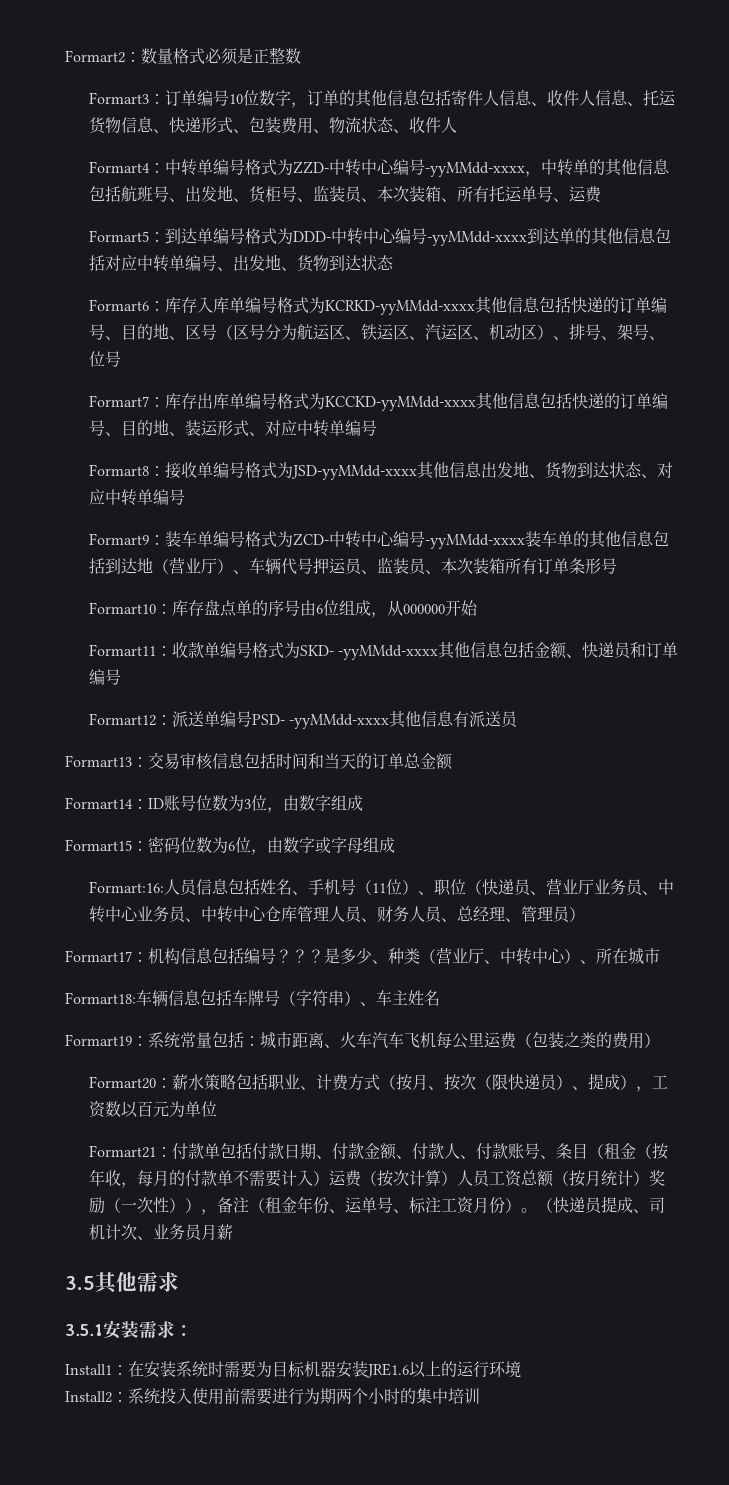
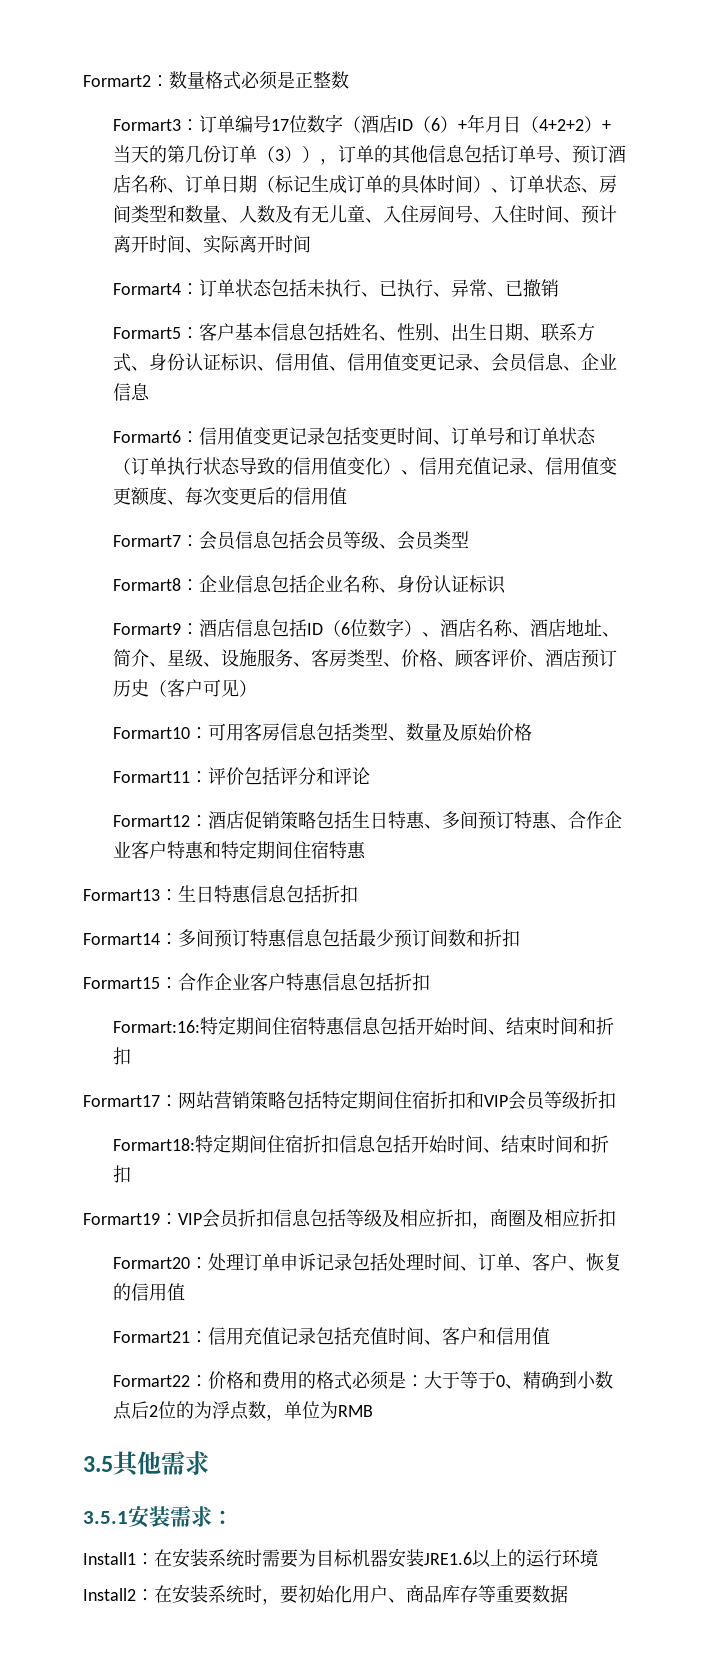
- Formart3：订单编号10位数字，订单的其他信息包括寄件人信息、收件人信息、托运货物信息、快递形式、包装费用、物流状态、收件人
- Formart4：中转单编号格式为ZZD-中转中心编号-yyMMdd-xxxx，中转单的其他信息包括航班号、出发地、货柜号、监装员、本次装箱、所有托运单号、运费
- Formart5：到达单编号格式为DDD-中转中心编号-yyMMdd-xxxx到达单的其他信息包括对应中转单编号、出发地、货物到达状态
- Formart6：库存入库单编号格式为KCRKD-yyMMdd-xxxx其他信息包括快递的订单编号、目的地、区号（区号分为航运区、铁运区、汽运区、机动区）、排号、架号、位号
- Formart7：库存出库单编号格式为KCCKD-yyMMdd-xxxx其他信息包括快递的订单编号、目的地、装运形式、对应中转单编号
- Formart8：接收单编号格式为JSD-yyMMdd-xxxx其他信息出发地、货物到达状态、对应中转单编号
- Formart9：装车单编号格式为ZCD-中转中心编号-yyMMdd-xxxx装车单的其他信息包括到达地（营业厅）、车辆代号押运员、监装员、本次装箱所有订单条形号
- Formart10：库存盘点单的序号由6位组成，从000000开始
- Formart11：收款单编号格式为SKD- -yyMMdd-xxxx其他信息包括金额、快递员和订单编号
- Formart12：派送单编号PSD- -yyMMdd-xxxx其他信息有派送员
- Formart13：交易审核信息包括时间和当天的订单总金额
- Formart14：ID账号位数为3位，由数字组成
- Formart15：密码位数为6位，由数字或字母组成
- Formart:16:人员信息包括姓名、手机号（11位）、职位（快递员、营业厅业务员、中转中心业务员、中转中心仓库管理人员、财务人员、总经理、管理员）
- Formart17：机构信息包括编号？？？是多少、种类（营业厅、中转中心）、所在城市
- Formart18:车辆信息包括车牌号（字符串）、车主姓名
- Formart19：系统常量包括：城市距离、火车汽车飞机每公里运费（包装之类的费用）
- Formart20：薪水策略包括职业、计费方式（按月、按次（限快递员）、提成），工资数以百元为单位
- Formart21：付款单包括付款日期、付款金额、付款人、付款账号、条目（租金（按年收，每月的付款单不需要计入）运费（按次计算）人员工资总额（按月统计）奖励（一次性）），备注（租金年份、运单号、标注工资月份）。（快递员提成、司机计次、业务员月薪
+ Formart3：订单编号17位数字（酒店ID（6）+年月日（4+2+2）+当天的第几份订单（3）），订单的其他信息包括订单号、预订酒店名称、订单日期（标记生成订单的具体时间）、订单状态、房间类型和数量、人数及有无儿童、入住房间号、入住时间、预计离开时间、实际离开时间
+ Formart4：订单状态包括未执行、已执行、异常、已撤销
+ Formart5：客户基本信息包括姓名、性别、出生日期、联系方式、身份认证标识、信用值、信用值变更记录、会员信息、企业信息
+ Formart6：信用值变更记录包括变更时间、订单号和订单状态（订单执行状态导致的信用值变化）、信用充值记录、信用值变更额度、每次变更后的信用值
+ Formart7：会员信息包括会员等级、会员类型
+ Formart8：企业信息包括企业名称、身份认证标识
+ Formart9：酒店信息包括ID（6位数字）、酒店名称、酒店地址、简介、星级、设施服务、客房类型、价格、顾客评价、酒店预订历史（客户可见）
+ Formart10：可用客房信息包括类型、数量及原始价格
+ Formart11：评价包括评分和评论
+ Formart12：酒店促销策略包括生日特惠、多间预订特惠、合作企业客户特惠和特定期间住宿特惠
+ Formart13：生日特惠信息包括折扣
+ Formart14：多间预订特惠信息包括最少预订间数和折扣
+ Formart15：合作企业客户特惠信息包括折扣
+ Formart:16:特定期间住宿特惠信息包括开始时间、结束时间和折扣
+ Formart17：网站营销策略包括特定期间住宿折扣和VIP会员等级折扣
+ Formart18:特定期间住宿折扣信息包括开始时间、结束时间和折扣
+ Formart19：VIP会员折扣信息包括等级及相应折扣，商圈及相应折扣
+ Formart20：处理订单申诉记录包括处理时间、订单、客户、恢复的信用值
+ Formart21：信用充值记录包括充值时间、客户和信用值
+ Formart22：价格和费用的格式必须是：大于等于0、精确到小数点后2位的为浮点数，单位为RMB
- Install2：系统投入使用前需要进行为期两个小时的集中培训
+ Install2：在安装系统时，要初始化用户、商品库存等重要数据

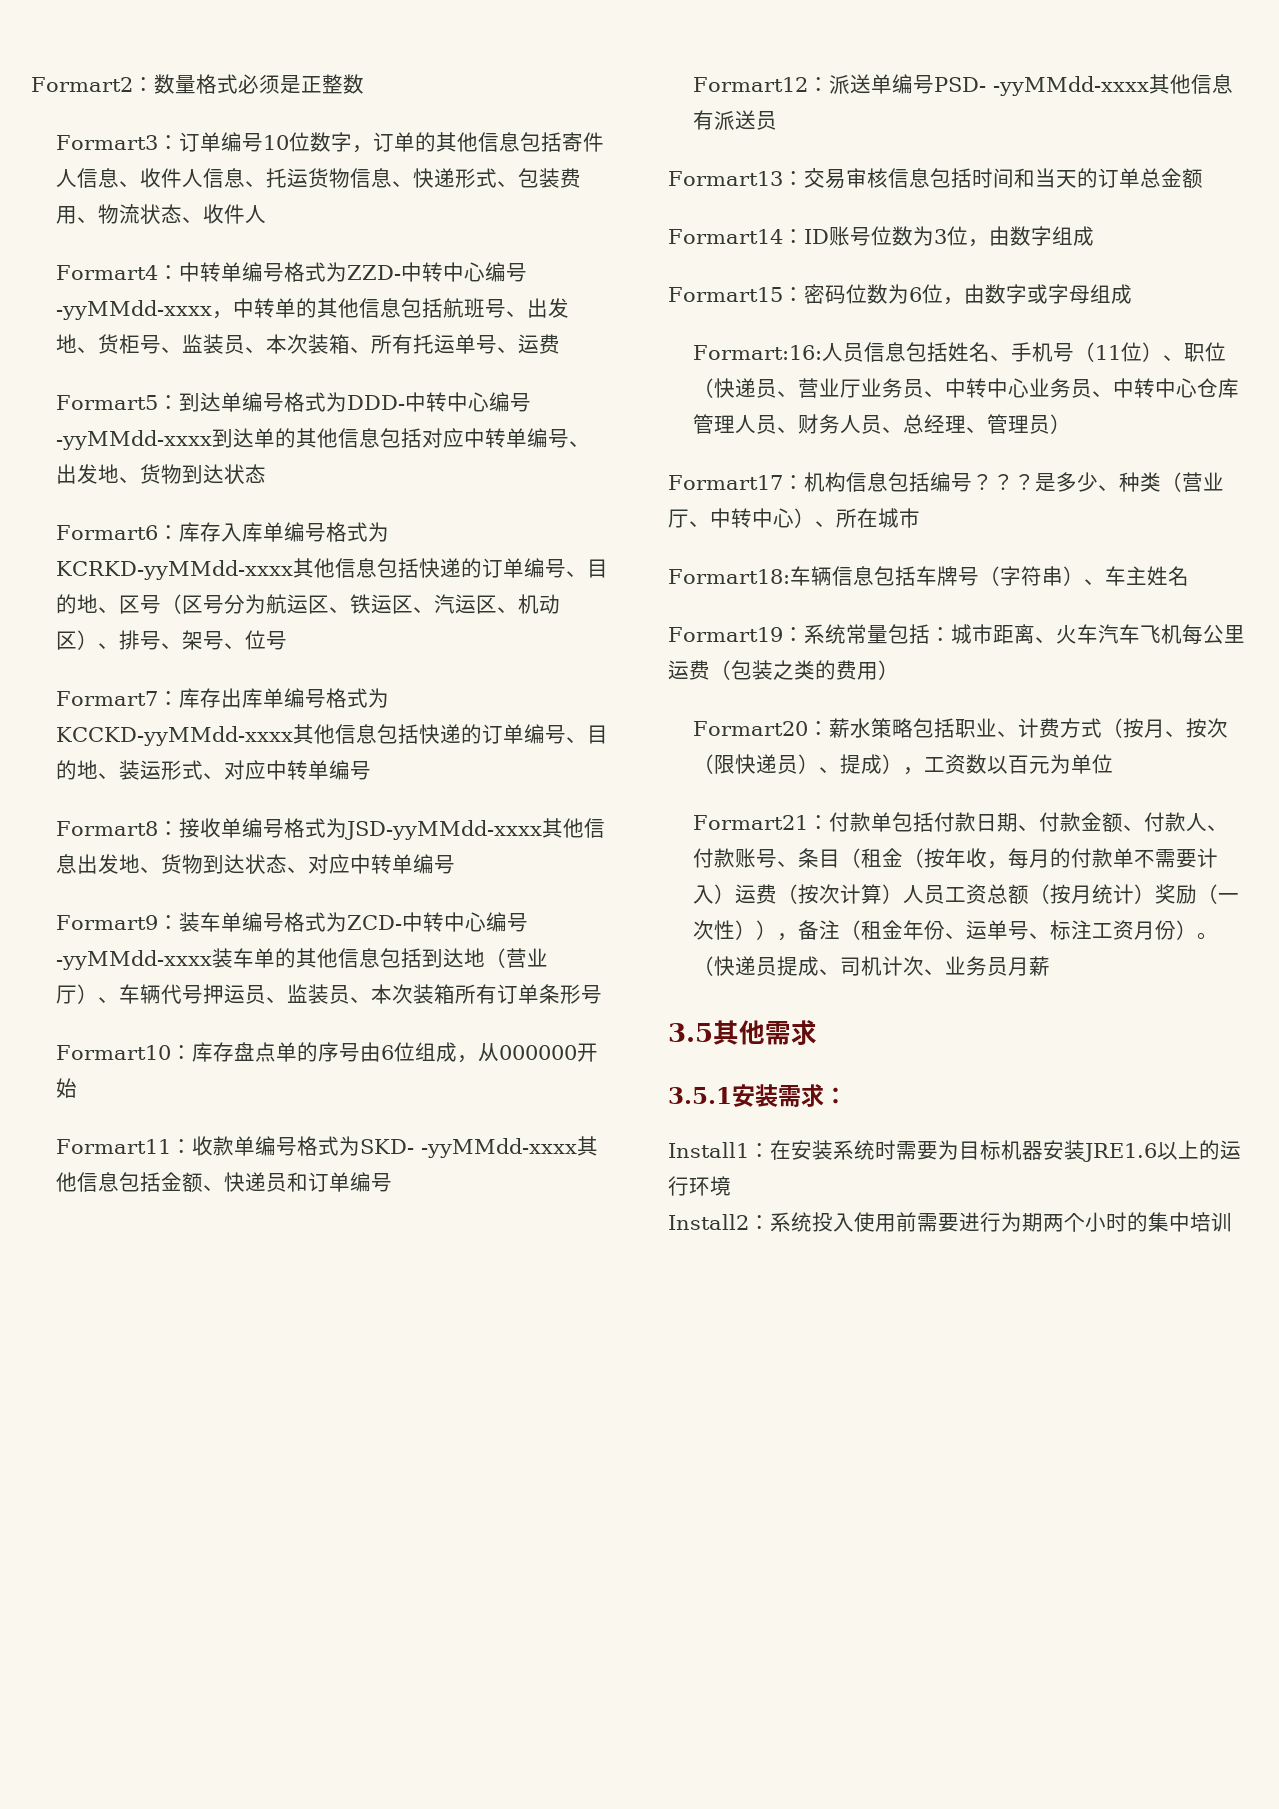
- Formart3：订单编号17位数字（酒店ID（6）+年月日（4+2+2）+当天的第几份订单（3）），订单的其他信息包括订单号、预订酒店名称、订单日期（标记生成订单的具体时间）、订单状态、房间类型和数量、人数及有无儿童、入住房间号、入住时间、预计离开时间、实际离开时间
- Formart4：订单状态包括未执行、已执行、异常、已撤销
- Formart5：客户基本信息包括姓名、性别、出生日期、联系方式、身份认证标识、信用值、信用值变更记录、会员信息、企业信息
- Formart6：信用值变更记录包括变更时间、订单号和订单状态（订单执行状态导致的信用值变化）、信用充值记录、信用值变更额度、每次变更后的信用值
- Formart7：会员信息包括会员等级、会员类型
- Formart8：企业信息包括企业名称、身份认证标识
- Formart9：酒店信息包括ID（6位数字）、酒店名称、酒店地址、简介、星级、设施服务、客房类型、价格、顾客评价、酒店预订历史（客户可见）
- Formart10：可用客房信息包括类型、数量及原始价格
- Formart11：评价包括评分和评论
- Formart12：酒店促销策略包括生日特惠、多间预订特惠、合作企业客户特惠和特定期间住宿特惠
- Formart13：生日特惠信息包括折扣
- Formart14：多间预订特惠信息包括最少预订间数和折扣
- Formart15：合作企业客户特惠信息包括折扣
- Formart:16:特定期间住宿特惠信息包括开始时间、结束时间和折扣
- Formart17：网站营销策略包括特定期间住宿折扣和VIP会员等级折扣
- Formart18:特定期间住宿折扣信息包括开始时间、结束时间和折扣
- Formart19：VIP会员折扣信息包括等级及相应折扣，商圈及相应折扣
- Formart20：处理订单申诉记录包括处理时间、订单、客户、恢复的信用值
- Formart21：信用充值记录包括充值时间、客户和信用值
- Formart22：价格和费用的格式必须是：大于等于0、精确到小数点后2位的为浮点数，单位为RMB
+ Formart3：订单编号10位数字，订单的其他信息包括寄件人信息、收件人信息、托运货物信息、快递形式、包装费用、物流状态、收件人
+ Formart4：中转单编号格式为ZZD-中转中心编号-yyMMdd-xxxx，中转单的其他信息包括航班号、出发地、货柜号、监装员、本次装箱、所有托运单号、运费
+ Formart5：到达单编号格式为DDD-中转中心编号-yyMMdd-xxxx到达单的其他信息包括对应中转单编号、出发地、货物到达状态
+ Formart6：库存入库单编号格式为KCRKD-yyMMdd-xxxx其他信息包括快递的订单编号、目的地、区号（区号分为航运区、铁运区、汽运区、机动区）、排号、架号、位号
+ Formart7：库存出库单编号格式为KCCKD-yyMMdd-xxxx其他信息包括快递的订单编号、目的地、装运形式、对应中转单编号
+ Formart8：接收单编号格式为JSD-yyMMdd-xxxx其他信息出发地、货物到达状态、对应中转单编号
+ Formart9：装车单编号格式为ZCD-中转中心编号-yyMMdd-xxxx装车单的其他信息包括到达地（营业厅）、车辆代号押运员、监装员、本次装箱所有订单条形号
+ Formart10：库存盘点单的序号由6位组成，从000000开始
+ Formart11：收款单编号格式为SKD- -yyMMdd-xxxx其他信息包括金额、快递员和订单编号
+ Formart12：派送单编号PSD- -yyMMdd-xxxx其他信息有派送员
+ Formart13：交易审核信息包括时间和当天的订单总金额
+ Formart14：ID账号位数为3位，由数字组成
+ Formart15：密码位数为6位，由数字或字母组成
+ Formart:16:人员信息包括姓名、手机号（11位）、职位（快递员、营业厅业务员、中转中心业务员、中转中心仓库管理人员、财务人员、总经理、管理员）
+ Formart17：机构信息包括编号？？？是多少、种类（营业厅、中转中心）、所在城市
+ Formart18:车辆信息包括车牌号（字符串）、车主姓名
+ Formart19：系统常量包括：城市距离、火车汽车飞机每公里运费（包装之类的费用）
+ Formart20：薪水策略包括职业、计费方式（按月、按次（限快递员）、提成），工资数以百元为单位
+ Formart21：付款单包括付款日期、付款金额、付款人、付款账号、条目（租金（按年收，每月的付款单不需要计入）运费（按次计算）人员工资总额（按月统计）奖励（一次性）），备注（租金年份、运单号、标注工资月份）。（快递员提成、司机计次、业务员月薪
- Install2：在安装系统时，要初始化用户、商品库存等重要数据
+ Install2：系统投入使用前需要进行为期两个小时的集中培训

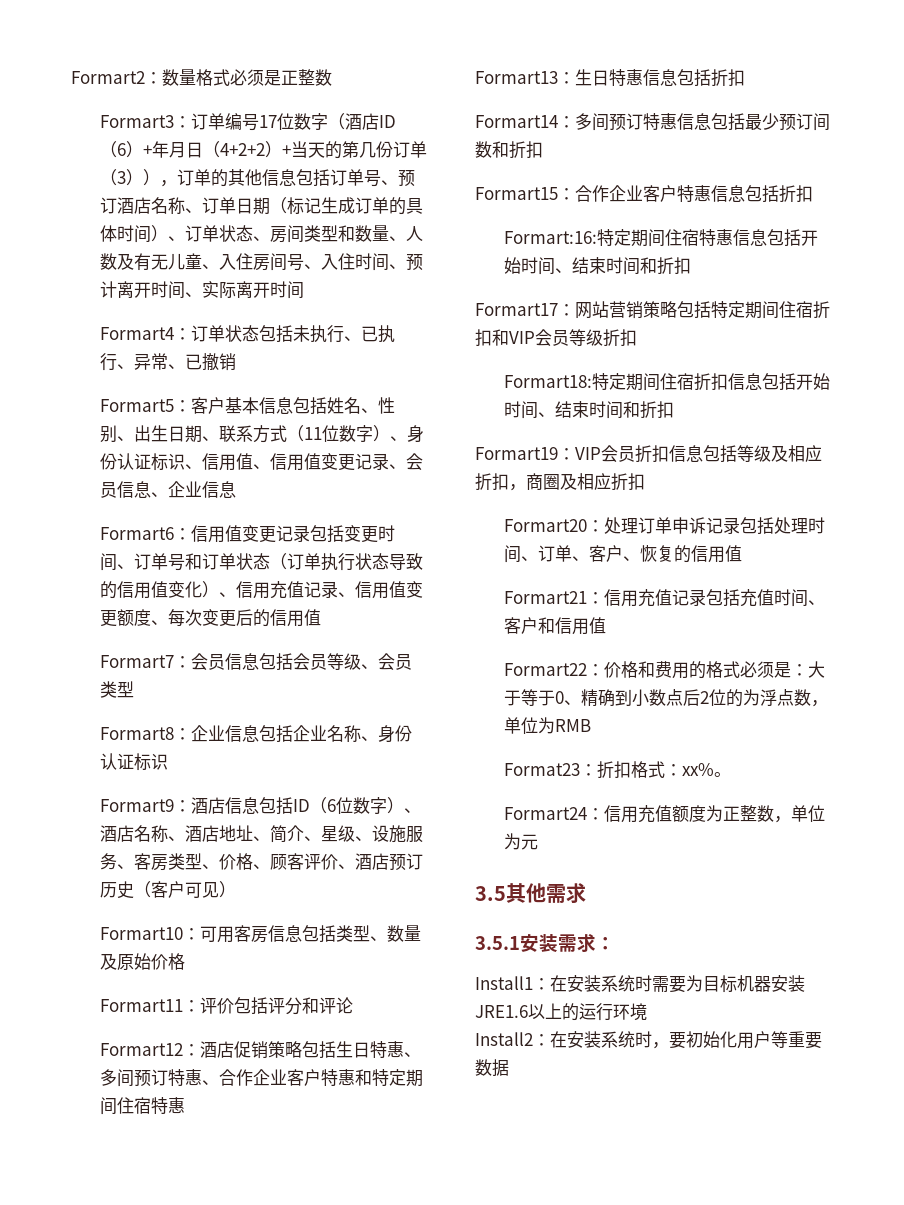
- Formart3：订单编号10位数字，订单的其他信息包括寄件人信息、收件人信息、托运货物信息、快递形式、包装费用、物流状态、收件人
- Formart4：中转单编号格式为ZZD-中转中心编号-yyMMdd-xxxx，中转单的其他信息包括航班号、出发地、货柜号、监装员、本次装箱、所有托运单号、运费
- Formart5：到达单编号格式为DDD-中转中心编号-yyMMdd-xxxx到达单的其他信息包括对应中转单编号、出发地、货物到达状态
- Formart6：库存入库单编号格式为KCRKD-yyMMdd-xxxx其他信息包括快递的订单编号、目的地、区号（区号分为航运区、铁运区、汽运区、机动区）、排号、架号、位号
- Formart7：库存出库单编号格式为KCCKD-yyMMdd-xxxx其他信息包括快递的订单编号、目的地、装运形式、对应中转单编号
- Formart8：接收单编号格式为JSD-yyMMdd-xxxx其他信息出发地、货物到达状态、对应中转单编号
- Formart9：装车单编号格式为ZCD-中转中心编号-yyMMdd-xxxx装车单的其他信息包括到达地（营业厅）、车辆代号押运员、监装员、本次装箱所有订单条形号
- Formart10：库存盘点单的序号由6位组成，从000000开始
- Formart11：收款单编号格式为SKD- -yyMMdd-xxxx其他信息包括金额、快递员和订单编号
- Formart12：派送单编号PSD- -yyMMdd-xxxx其他信息有派送员
- Formart13：交易审核信息包括时间和当天的订单总金额
- Formart14：ID账号位数为3位，由数字组成
- Formart15：密码位数为6位，由数字或字母组成
- Formart:16:人员信息包括姓名、手机号（11位）、职位（快递员、营业厅业务员、中转中心业务员、中转中心仓库管理人员、财务人员、总经理、管理员）
- Formart17：机构信息包括编号？？？是多少、种类（营业厅、中转中心）、所在城市
- Formart18:车辆信息包括车牌号（字符串）、车主姓名
- Formart19：系统常量包括：城市距离、火车汽车飞机每公里运费（包装之类的费用）
- Formart20：薪水策略包括职业、计费方式（按月、按次（限快递员）、提成），工资数以百元为单位
- Formart21：付款单包括付款日期、付款金额、付款人、付款账号、条目（租金（按年收，每月的付款单不需要计入）运费（按次计算）人员工资总额（按月统计）奖励（一次性）），备注（租金年份、运单号、标注工资月份）。（快递员提成、司机计次、业务员月薪
+ Formart3：订单编号17位数字（酒店ID（6）+年月日（4+2+2）+当天的第几份订单（3）），订单的其他信息包括订单号、预订酒店名称、订单日期（标记生成订单的具体时间）、订单状态、房间类型和数量、人数及有无儿童、入住房间号、入住时间、预计离开时间、实际离开时间
+ Formart4：订单状态包括未执行、已执行、异常、已撤销
+ Formart5：客户基本信息包括姓名、性别、出生日期、联系方式（11位数字）、身份认证标识、信用值、信用值变更记录、会员信息、企业信息
+ Formart6：信用值变更记录包括变更时间、订单号和订单状态（订单执行状态导致的信用值变化）、信用充值记录、信用值变更额度、每次变更后的信用值
+ Formart7：会员信息包括会员等级、会员类型
+ Formart8：企业信息包括企业名称、身份认证标识
+ Formart9：酒店信息包括ID（6位数字）、酒店名称、酒店地址、简介、星级、设施服务、客房类型、价格、顾客评价、酒店预订历史（客户可见）
+ Formart10：可用客房信息包括类型、数量及原始价格
+ Formart11：评价包括评分和评论
+ Formart12：酒店促销策略包括生日特惠、多间预订特惠、合作企业客户特惠和特定期间住宿特惠
+ Formart13：生日特惠信息包括折扣
+ Formart14：多间预订特惠信息包括最少预订间数和折扣
+ Formart15：合作企业客户特惠信息包括折扣
+ Formart:16:特定期间住宿特惠信息包括开始时间、结束时间和折扣
+ Formart17：网站营销策略包括特定期间住宿折扣和VIP会员等级折扣
+ Formart18:特定期间住宿折扣信息包括开始时间、结束时间和折扣
+ Formart19：VIP会员折扣信息包括等级及相应折扣，商圈及相应折扣
+ Formart20：处理订单申诉记录包括处理时间、订单、客户、恢复的信用值
+ Formart21：信用充值记录包括充值时间、客户和信用值
+ Formart22：价格和费用的格式必须是：大于等于0、精确到小数点后2位的为浮点数，单位为RMB
+ Format23：折扣格式：xx%。
+ Formart24：信用充值额度为正整数，单位为元
- Install2：系统投入使用前需要进行为期两个小时的集中培训
+ Install2：在安装系统时，要初始化用户等重要数据

